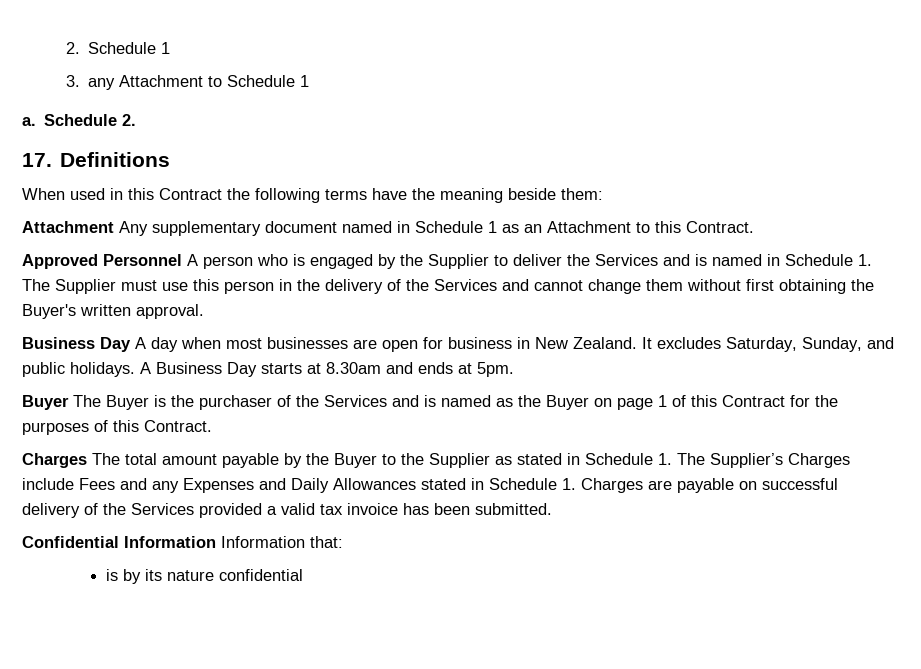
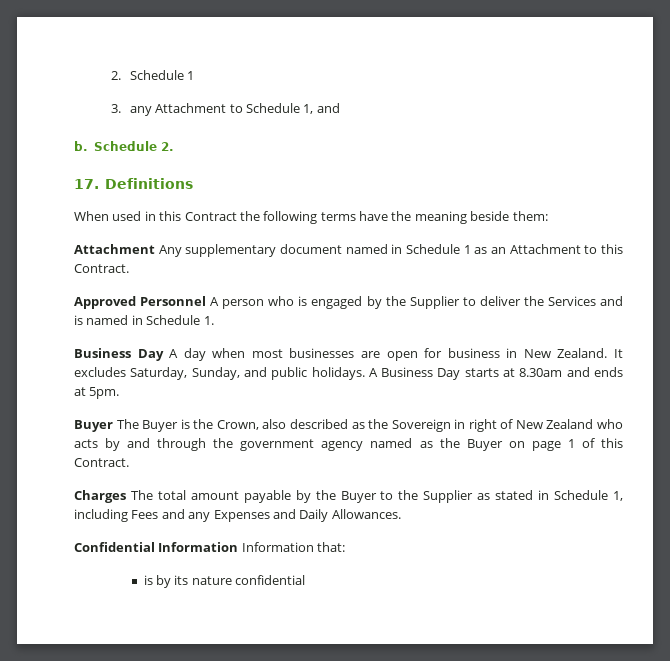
- 3. any Attachment to Schedule 1
- a.
+ 3. any Attachment to Schedule 1, and
+ b.
- Approved Personnel A person who is engaged by the Supplier to deliver the Services and is named in Schedule 1. The Supplier must use this person in the delivery of the Services and cannot change them without first obtaining the Buyer's written approval.
+ Approved Personnel A person who is engaged by the Supplier to deliver the Services and is named in Schedule 1.
- Buyer The Buyer is the purchaser of the Services and is named as the Buyer on page 1 of this Contract for the purposes of this Contract.
+ Buyer The Buyer is the Crown, also described as the Sovereign in right of New Zealand who acts by and through the government agency named as the Buyer on page 1 of this Contract.
- Charges The total amount payable by the Buyer to the Supplier as stated in Schedule 1. The Supplier’s Charges include Fees and any Expenses and Daily Allowances stated in Schedule 1. Charges are payable on successful delivery of the Services provided a valid tax invoice has been submitted.
+ Charges The total amount payable by the Buyer to the Supplier as stated in Schedule 1, including Fees and any Expenses and Daily Allowances.

